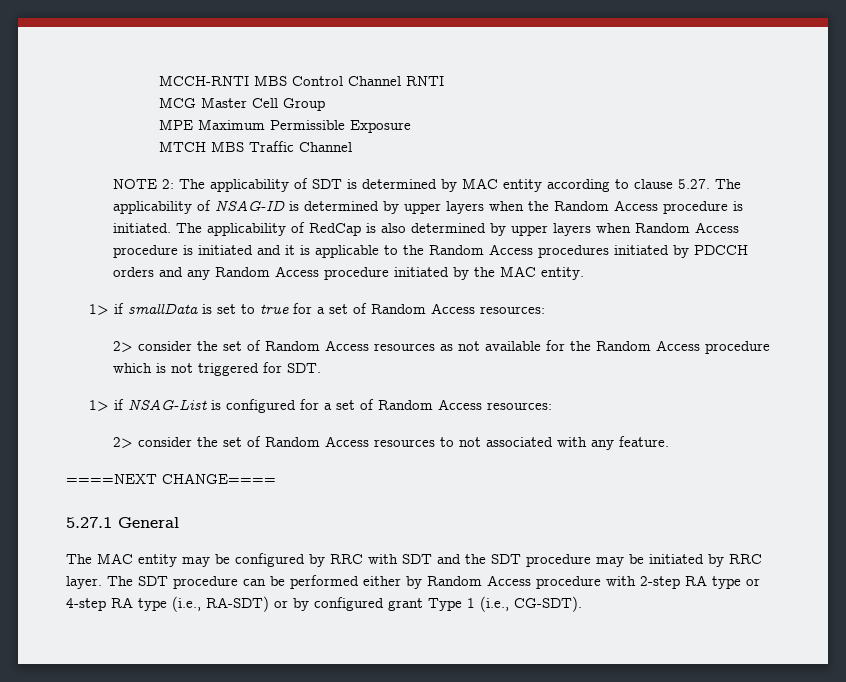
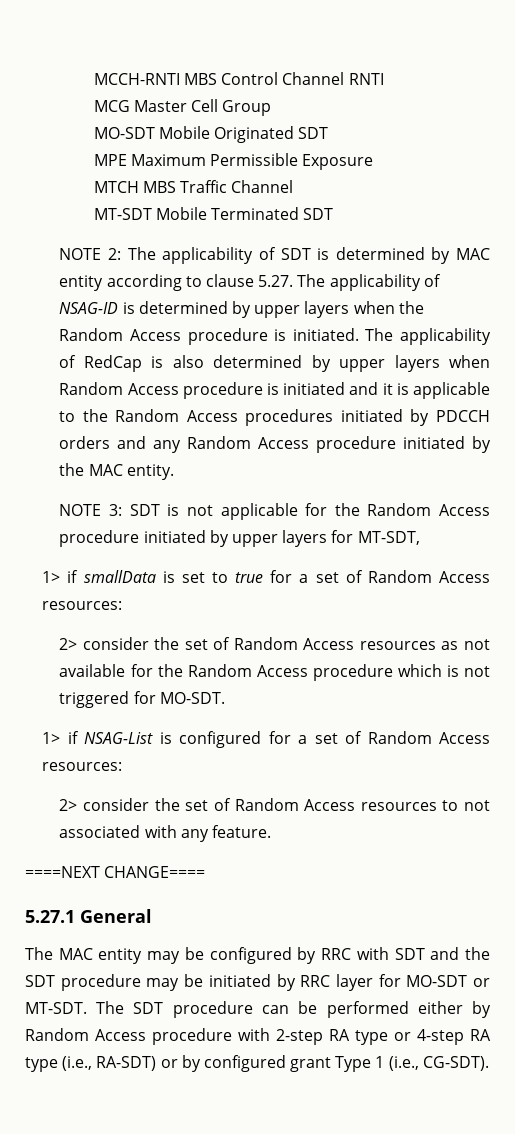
+ MO-SDT Mobile Originated SDT
+ MT-SDT Mobile Terminated SDT
+ NOTE 3: SDT is not applicable for the Random Access procedure initiated by upper layers for MT-SDT,
- 2> consider the set of Random Access resources as not available for the Random Access procedure which is not triggered for SDT.
+ 2> consider the set of Random Access resources as not available for the Random Access procedure which is not triggered for MO-SDT.
- The MAC entity may be configured by RRC with SDT and the SDT procedure may be initiated by RRC layer.
+ The MAC entity may be configured by RRC with SDT and the SDT procedure may be initiated by RRC layer for MO-SDT or MT-SDT.

